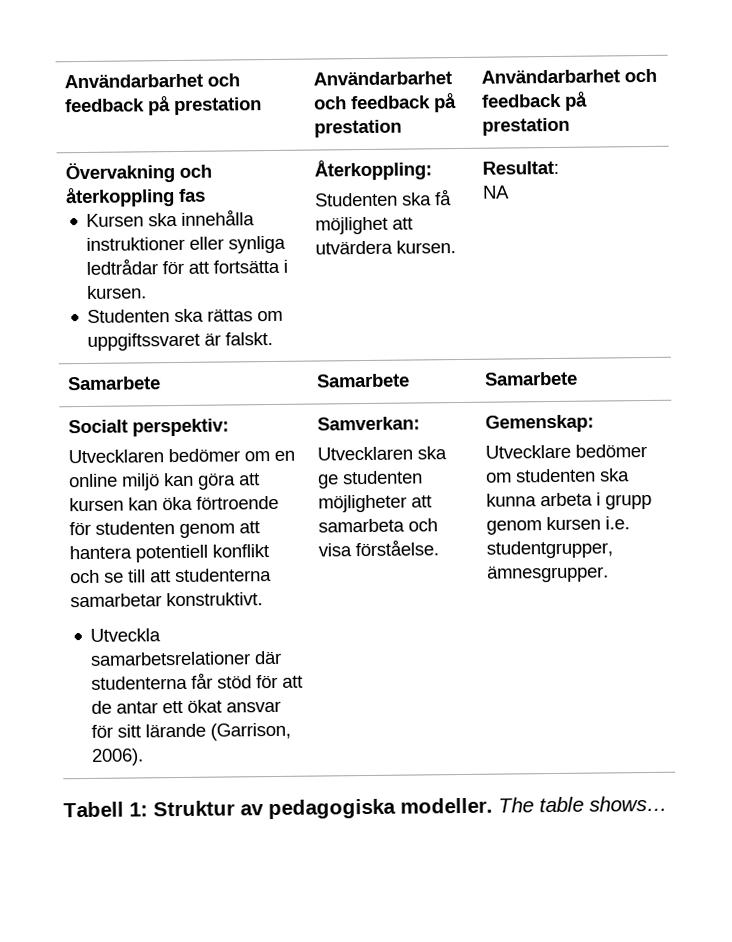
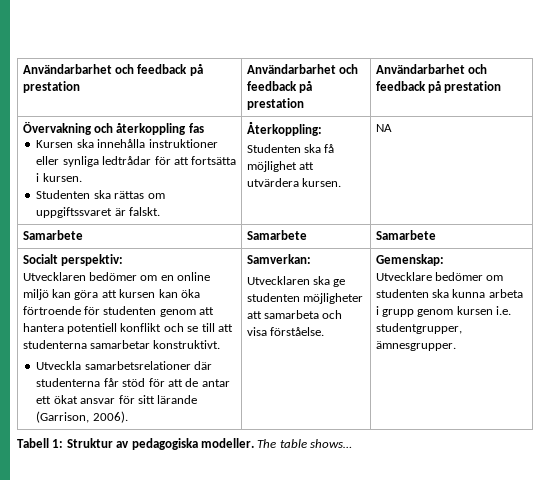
  Övervakning och återkoppling fas
  Kursen ska innehålla instruktioner eller synliga ledtrådar för att fortsätta i kursen.
  Studenten ska rättas om uppgiftssvaret är falskt. | Återkoppling:
- Studenten ska få möjlighet att utvärdera kursen. | Resultat:
- NA
+ Studenten ska få möjlighet att utvärdera kursen. | NA

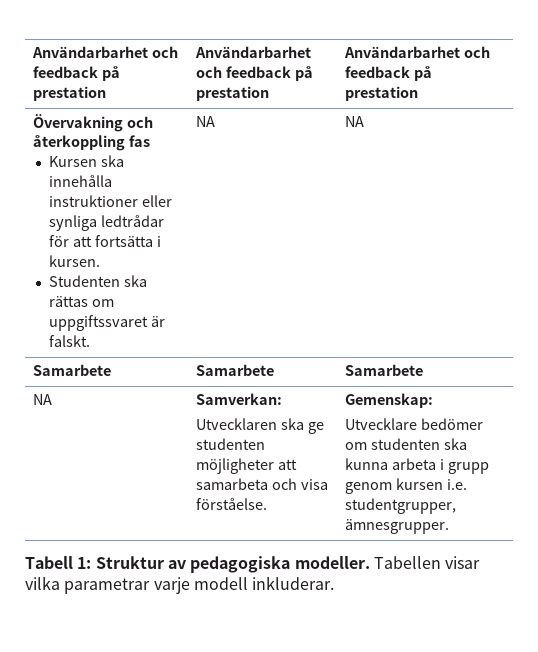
  Övervakning och återkoppling fas
  Kursen ska innehålla instruktioner eller synliga ledtrådar för att fortsätta i kursen.
- Studenten ska rättas om uppgiftssvaret är falskt. | Återkoppling:
- Studenten ska få möjlighet att utvärdera kursen. | NA
+ Studenten ska rättas om uppgiftssvaret är falskt. | NA | NA
  Samarbete | Samarbete | Samarbete
- Socialt perspektiv:
- Utvecklaren bedömer om en online miljö kan göra att kursen kan öka förtroende för studenten genom att hantera potentiell konflikt och se till att studenterna samarbetar konstruktivt.
- Utveckla samarbetsrelationer där studenterna får stöd för att de antar ett ökat ansvar för sitt lärande (Garrison, 2006). | Samverkan:
+ NA | Samverkan:
- The table shows…
+ Tabellen visar vilka parametrar varje modell inkluderar.

